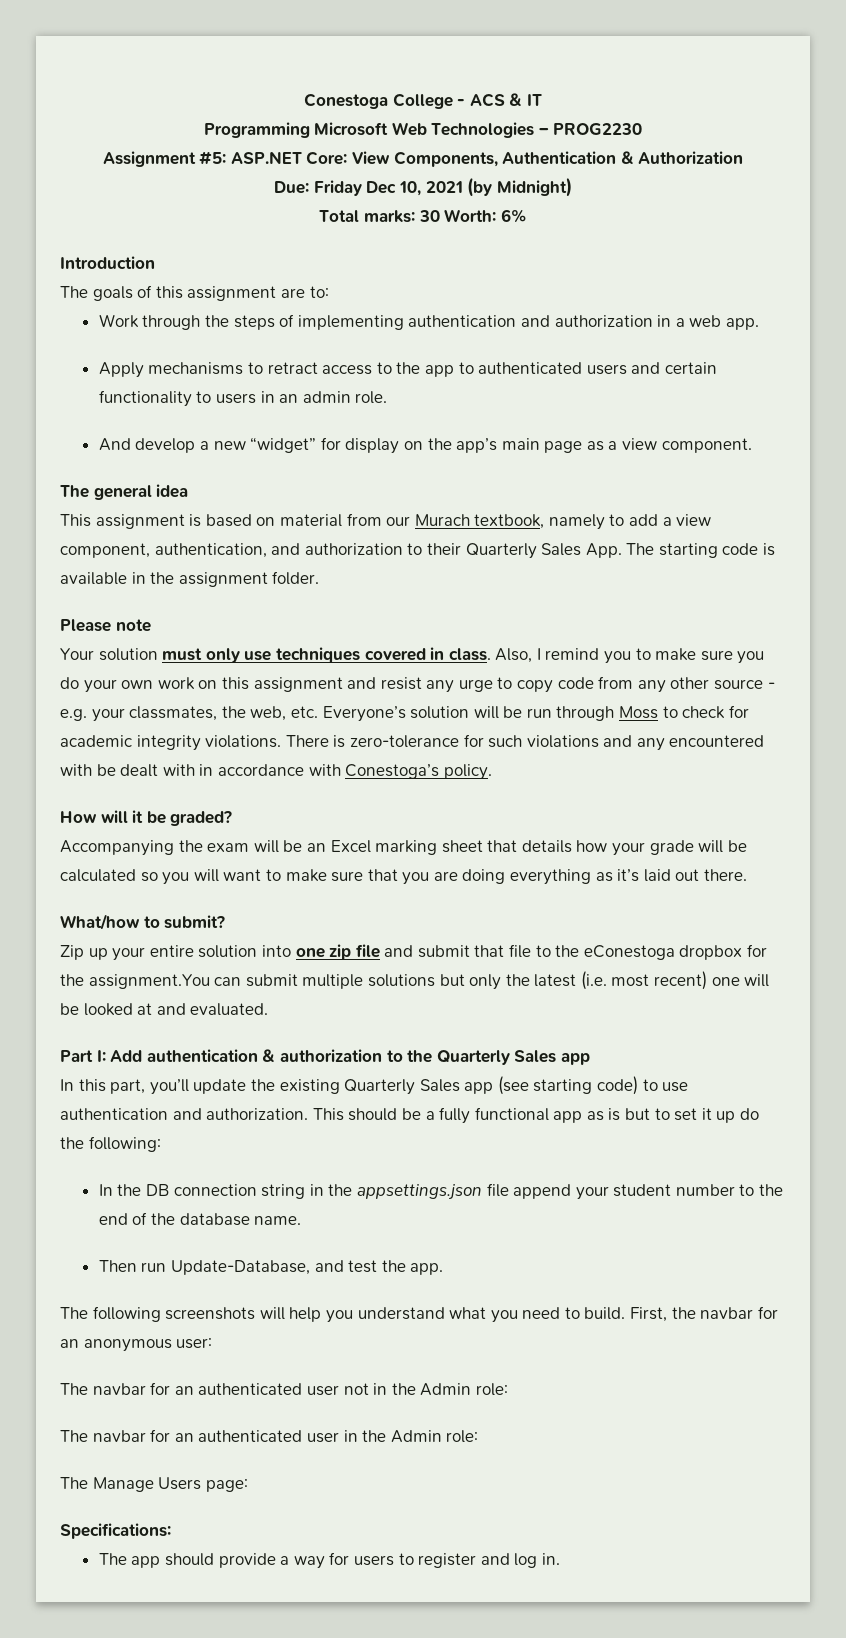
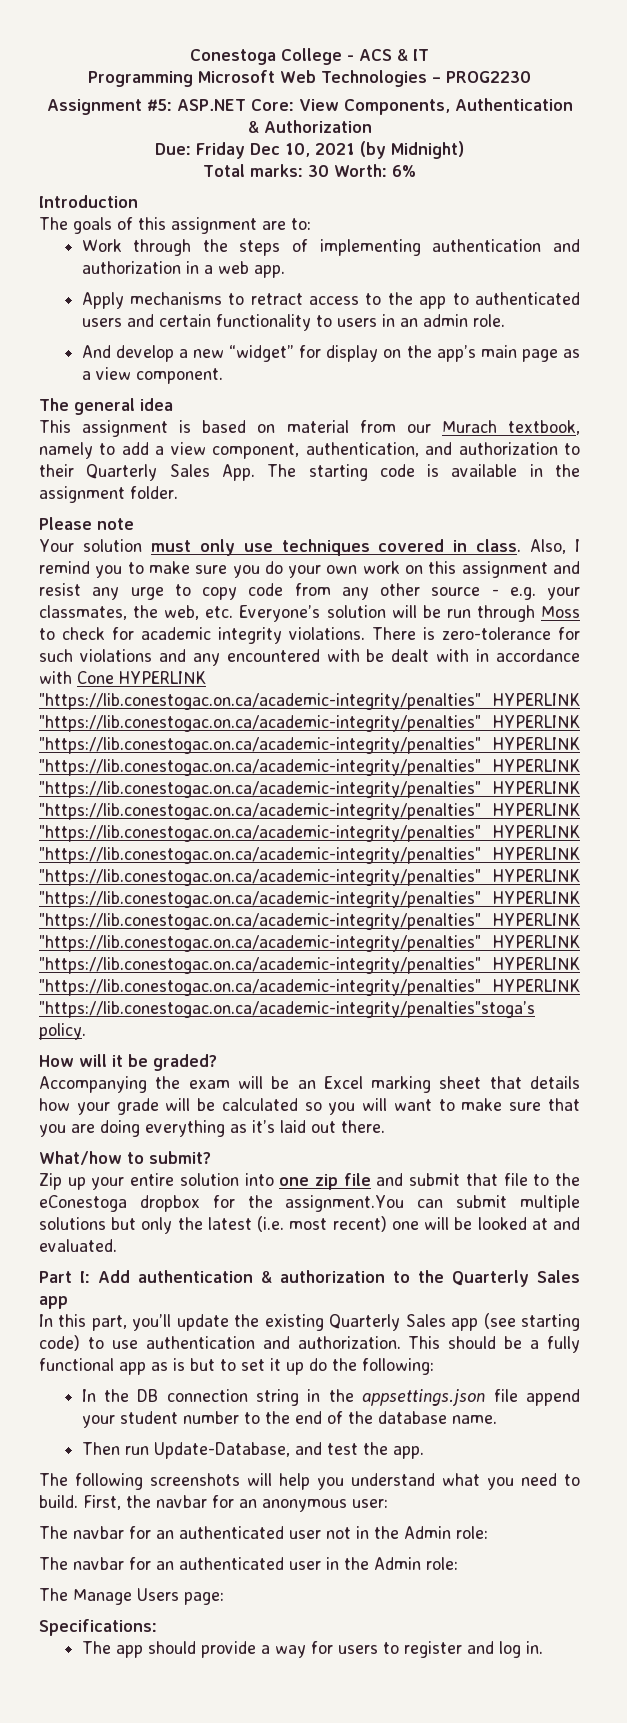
- There is zero-tolerance for such violations and any encountered with be dealt with in accordance with Conestoga’s policy.
+ There is zero-tolerance for such violations and any encountered with be dealt with in accordance with Cone HYPERLINK "https://lib.conestogac.on.ca/academic-integrity/penalties" HYPERLINK "https://lib.conestogac.on.ca/academic-integrity/penalties" HYPERLINK "https://lib.conestogac.on.ca/academic-integrity/penalties" HYPERLINK "https://lib.conestogac.on.ca/academic-integrity/penalties" HYPERLINK "https://lib.conestogac.on.ca/academic-integrity/penalties" HYPERLINK "https://lib.conestogac.on.ca/academic-integrity/penalties" HYPERLINK "https://lib.conestogac.on.ca/academic-integrity/penalties" HYPERLINK "https://lib.conestogac.on.ca/academic-integrity/penalties" HYPERLINK "https://lib.conestogac.on.ca/academic-integrity/penalties" HYPERLINK "https://lib.conestogac.on.ca/academic-integrity/penalties" HYPERLINK "https://lib.conestogac.on.ca/academic-integrity/penalties" HYPERLINK "https://lib.conestogac.on.ca/academic-integrity/penalties" HYPERLINK "https://lib.conestogac.on.ca/academic-integrity/penalties" HYPERLINK "https://lib.conestogac.on.ca/academic-integrity/penalties" HYPERLINK "https://lib.conestogac.on.ca/academic-integrity/penalties"stoga’s policy.

